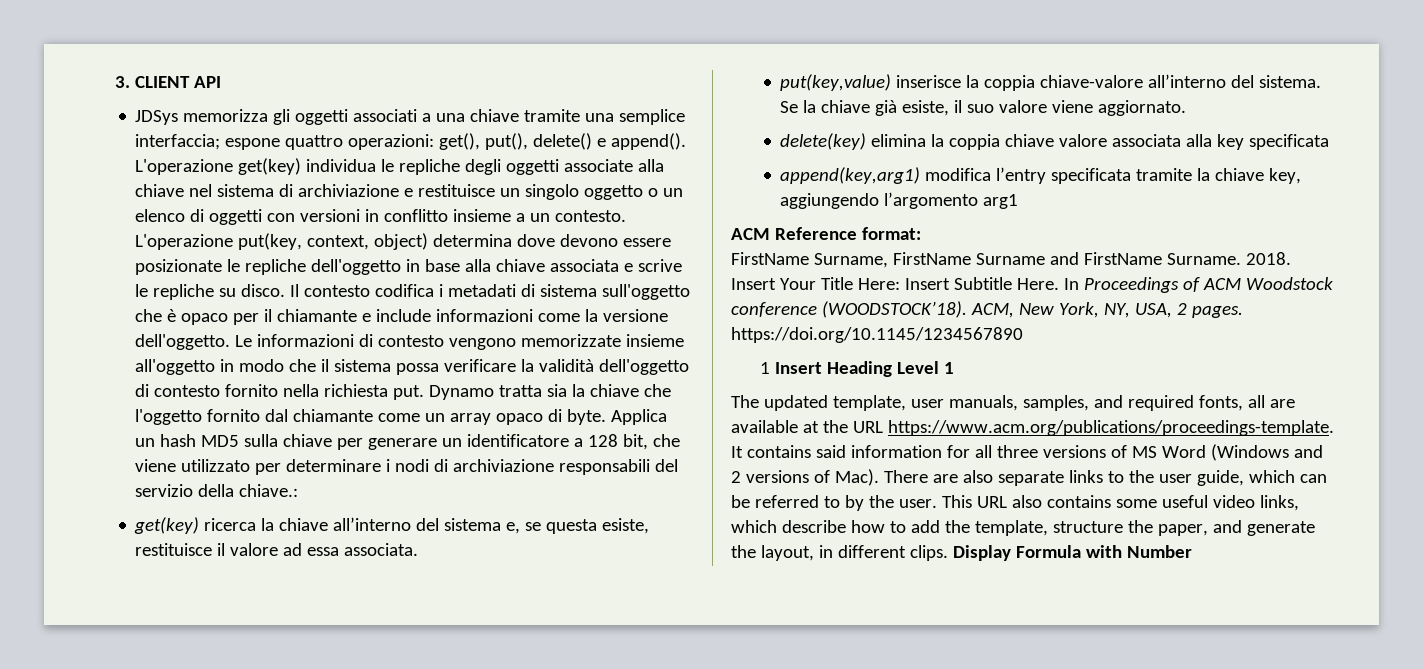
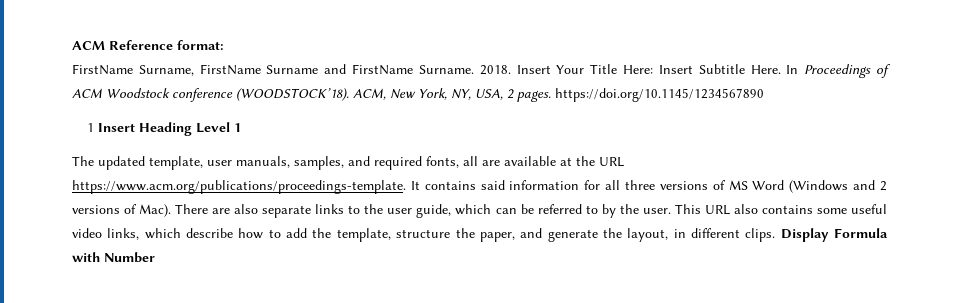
- 3. CLIENT API
- JDSys memorizza gli oggetti associati a una chiave tramite una semplice interfaccia; espone quattro operazioni: get(), put(), delete() e append(). L'operazione get(key) individua le repliche degli oggetti associate alla chiave nel sistema di archiviazione e restituisce un singolo oggetto o un elenco di oggetti con versioni in conflitto insieme a un contesto. L'operazione put(key, context, object) determina dove devono essere posizionate le repliche dell'oggetto in base alla chiave associata e scrive le repliche su disco. Il contesto codifica i metadati di sistema sull'oggetto che è opaco per il chiamante e include informazioni come la versione dell'oggetto. Le informazioni di contesto vengono memorizzate insieme all'oggetto in modo che il sistema possa verificare la validità dell'oggetto di contesto fornito nella richiesta put. Dynamo tratta sia la chiave che l'oggetto fornito dal chiamante come un array opaco di byte. Applica un hash MD5 sulla chiave per generare un identificatore a 128 bit, che viene utilizzato per determinare i nodi di archiviazione responsabili del servizio della chiave.:
- get(key) ricerca la chiave all’interno del sistema e, se questa esiste, restituisce il valore ad essa associata.
- put(key,value) inserisce la coppia chiave-valore all’interno del sistema. Se la chiave già esiste, il suo valore viene aggiornato.
- delete(key) elimina la coppia chiave valore associata alla key specificata
- append(key,arg1) modifica l’entry specificata tramite la chiave key, aggiungendo l’argomento arg1

